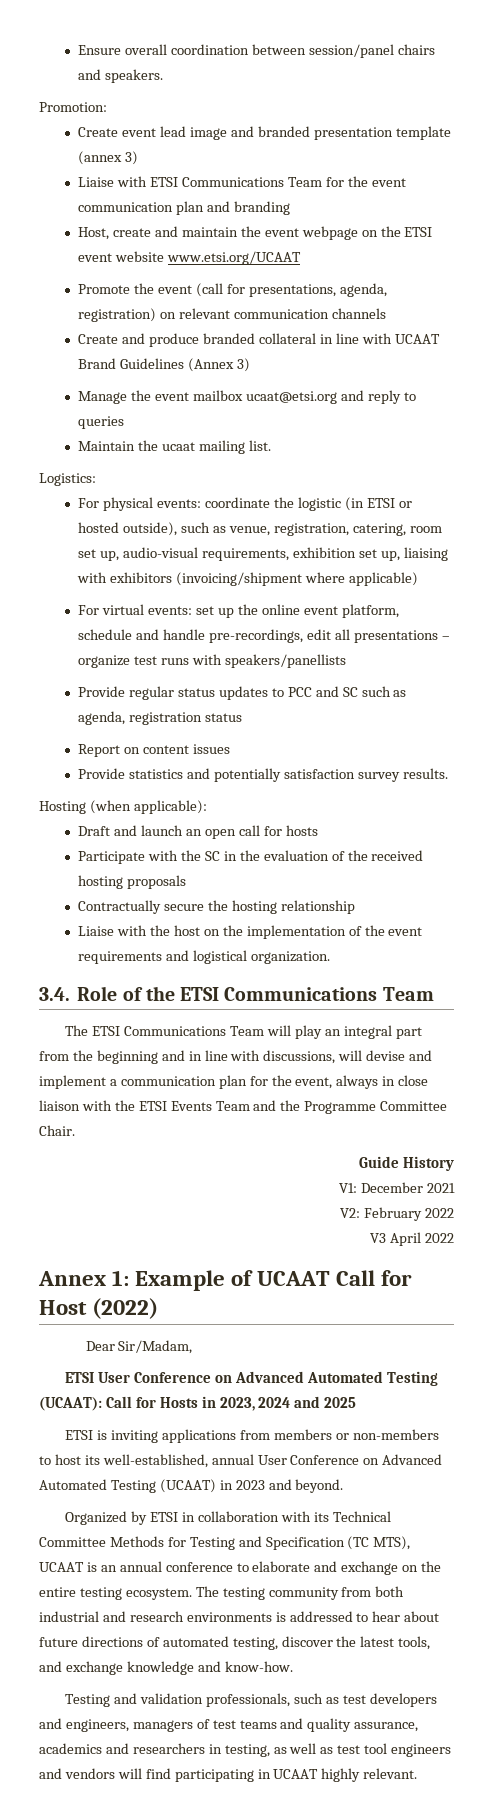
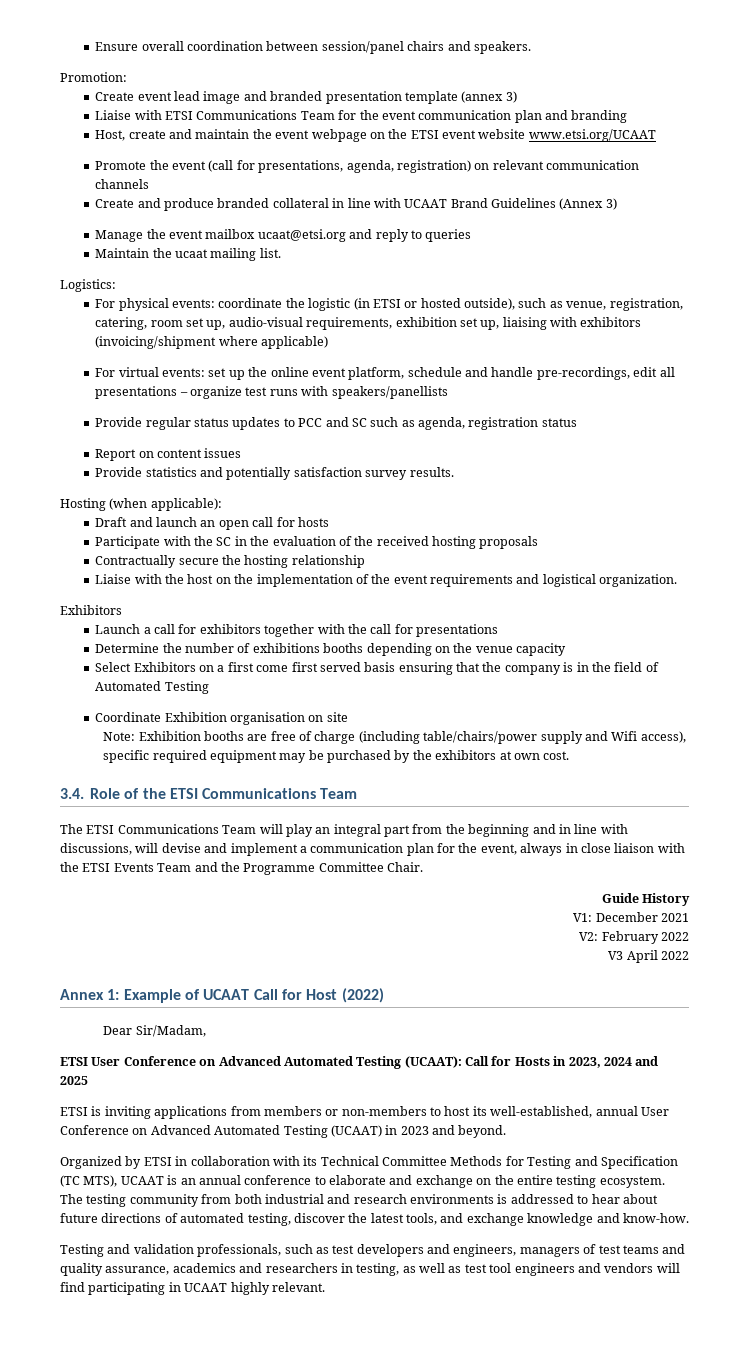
  Liaise with the host on the implementation of the event requirements and logistical organization.
+ Exhibitors
+ Launch a call for exhibitors together with the call for presentations
+ Determine the number of exhibitions booths depending on the venue capacity
+ Select Exhibitors on a first come first served basis ensuring that the company is in the field of Automated Testing
+ Coordinate Exhibition organisation on site
+ Note: Exhibition booths are free of charge (including table/chairs/power supply and Wifi access), specific required equipment may be purchased by the exhibitors at own cost.

